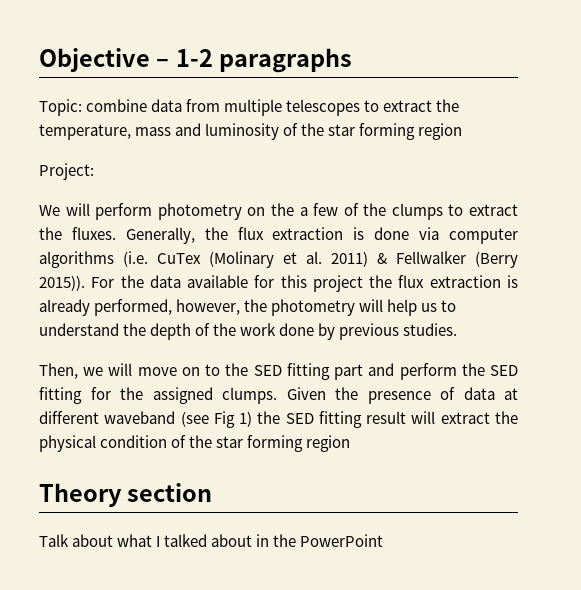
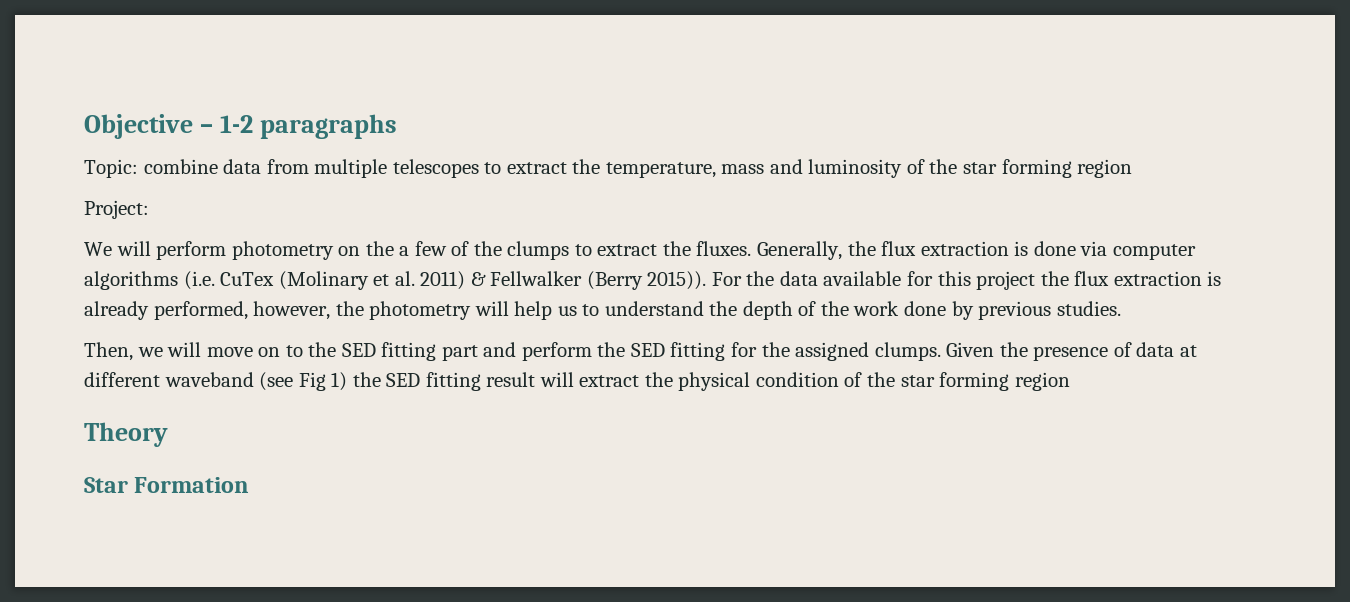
- Theory section
- Talk about what I talked about in the PowerPoint
+ Theory
+ Star Formation

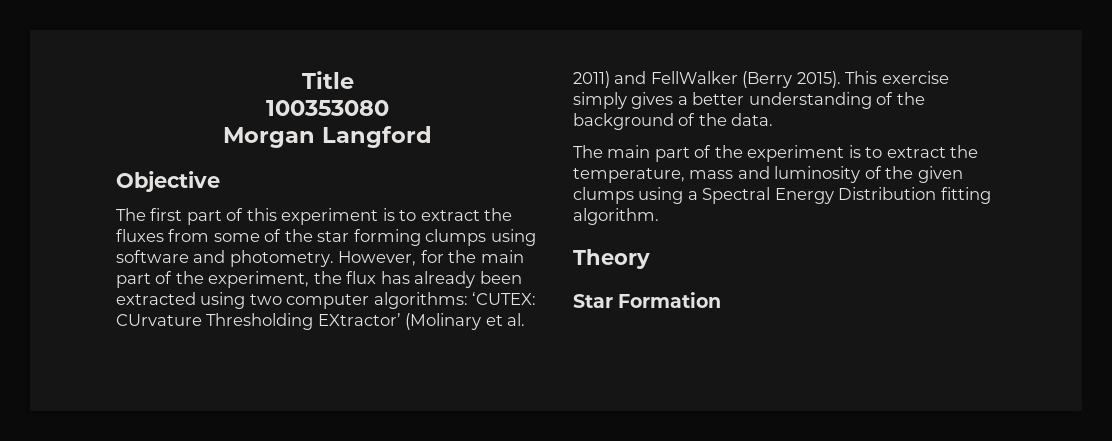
- Objective – 1-2 paragraphs
- Topic: combine data from multiple telescopes to extract the temperature, mass and luminosity of the star forming region
- Project:
- We will perform photometry on the a few of the clumps to extract the fluxes. Generally, the flux extraction is done via computer algorithms (i.e. CuTex (Molinary et al. 2011) & Fellwalker (Berry 2015)). For the data available for this project the flux extraction is already performed, however, the photometry will help us to understand the depth of the work done by previous studies.
- Then, we will move on to the SED fitting part and perform the SED fitting for the assigned clumps. Given the presence of data at different waveband (see Fig 1) the SED fitting result will extract the physical condition of the star forming region
+ Title
+ 100353080
+ Morgan Langford
+ Objective
+ The first part of this experiment is to extract the fluxes from some of the star forming clumps using software and photometry. However, for the main part of the experiment, the flux has already been extracted using two computer algorithms: ‘CUTEX: CUrvature Thresholding EXtractor’ (Molinary et al. 2011) and FellWalker (Berry 2015). This exercise simply gives a better understanding of the background of the data.
+ The main part of the experiment is to extract the temperature, mass and luminosity of the given clumps using a Spectral Energy Distribution fitting algorithm.

